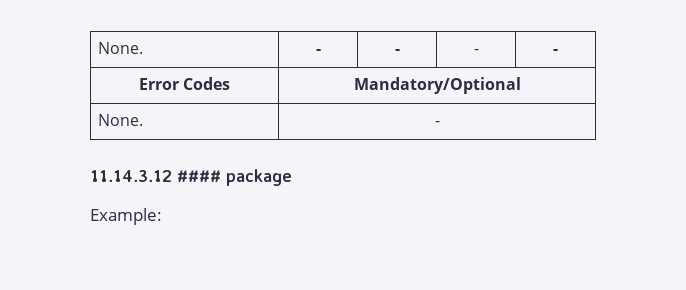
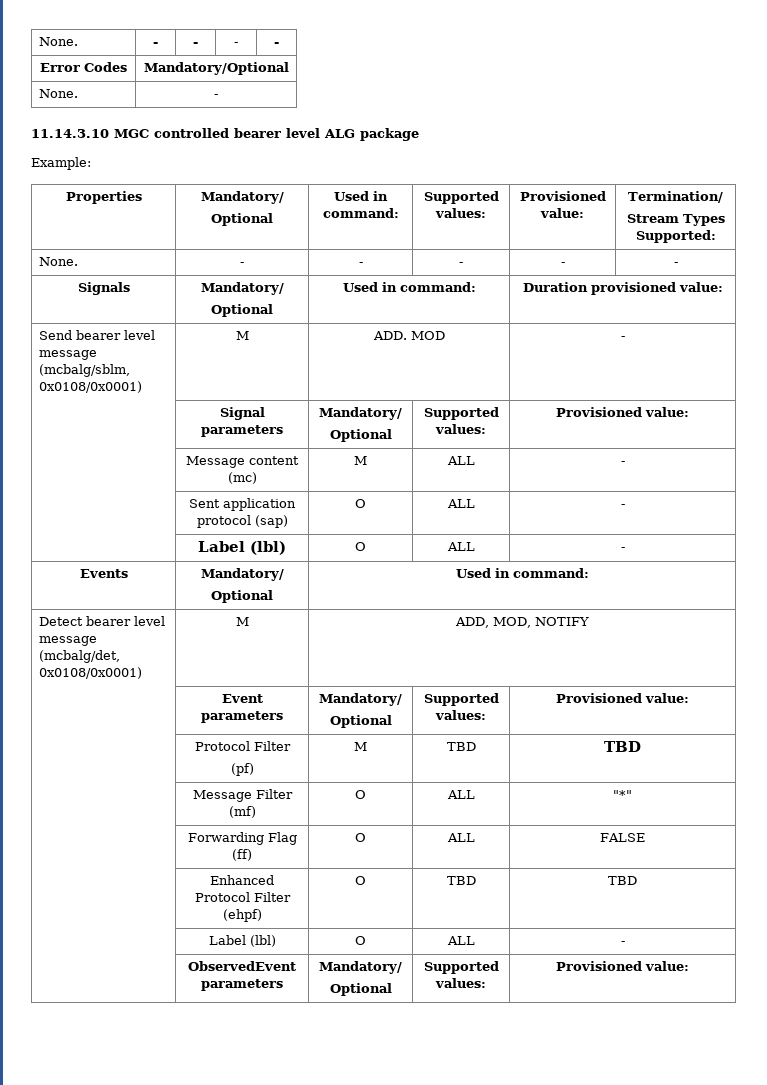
- 11.14.3.12 #### package
+ 11.14.3.10 MGC controlled bearer level ALG package
  Example:
+ Properties | Mandatory/
+ Optional | Used in command: | Supported values: | Provisioned value: | Termination/
+ Stream Types Supported:
+ None. | - | - | - | - | -
+ Signals | Mandatory/
+ Optional | Used in command: | Duration provisioned value:
+ Send bearer level message (mcbalg/sblm, 0x0108/0x0001) | M | ADD. MOD | -
+ | Signal parameters | Mandatory/
+ Optional | Supported values: | Provisioned value:
+ | Message content (mc) | M | ALL | -
+ | Sent application protocol (sap) | O | ALL | -
+ | Label (lbl) | O | ALL | -
+ Events | Mandatory/
+ Optional | Used in command:
+ Detect bearer level message (mcbalg/det, 0x0108/0x0001) | M | ADD, MOD, NOTIFY
+ | Event parameters | Mandatory/
+ Optional | Supported values: | Provisioned value:
+ | Protocol Filter
+ (pf) | M | TBD | TBD
+ | Message Filter (mf) | O | ALL | "*"
+ | Forwarding Flag (ff) | O | ALL | FALSE
+ | Enhanced Protocol Filter (ehpf) | O | TBD | TBD
+ | Label (lbl) | O | ALL | -
+ | ObservedEvent parameters | Mandatory/
+ Optional | Supported values: | Provisioned value:

